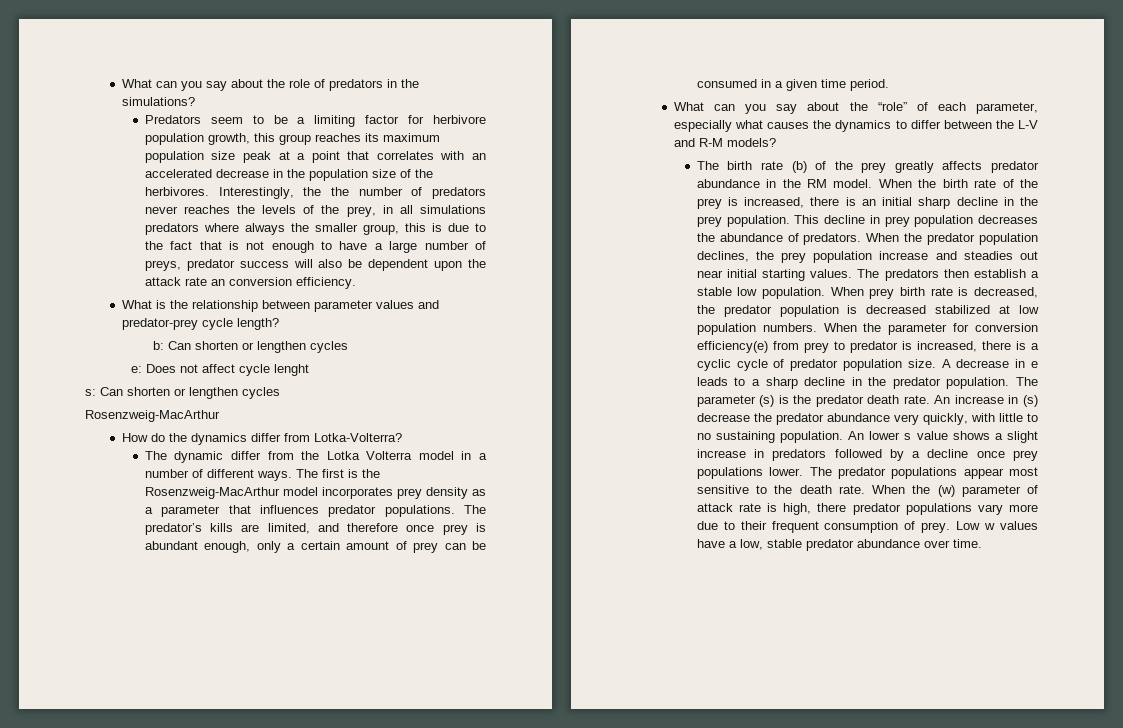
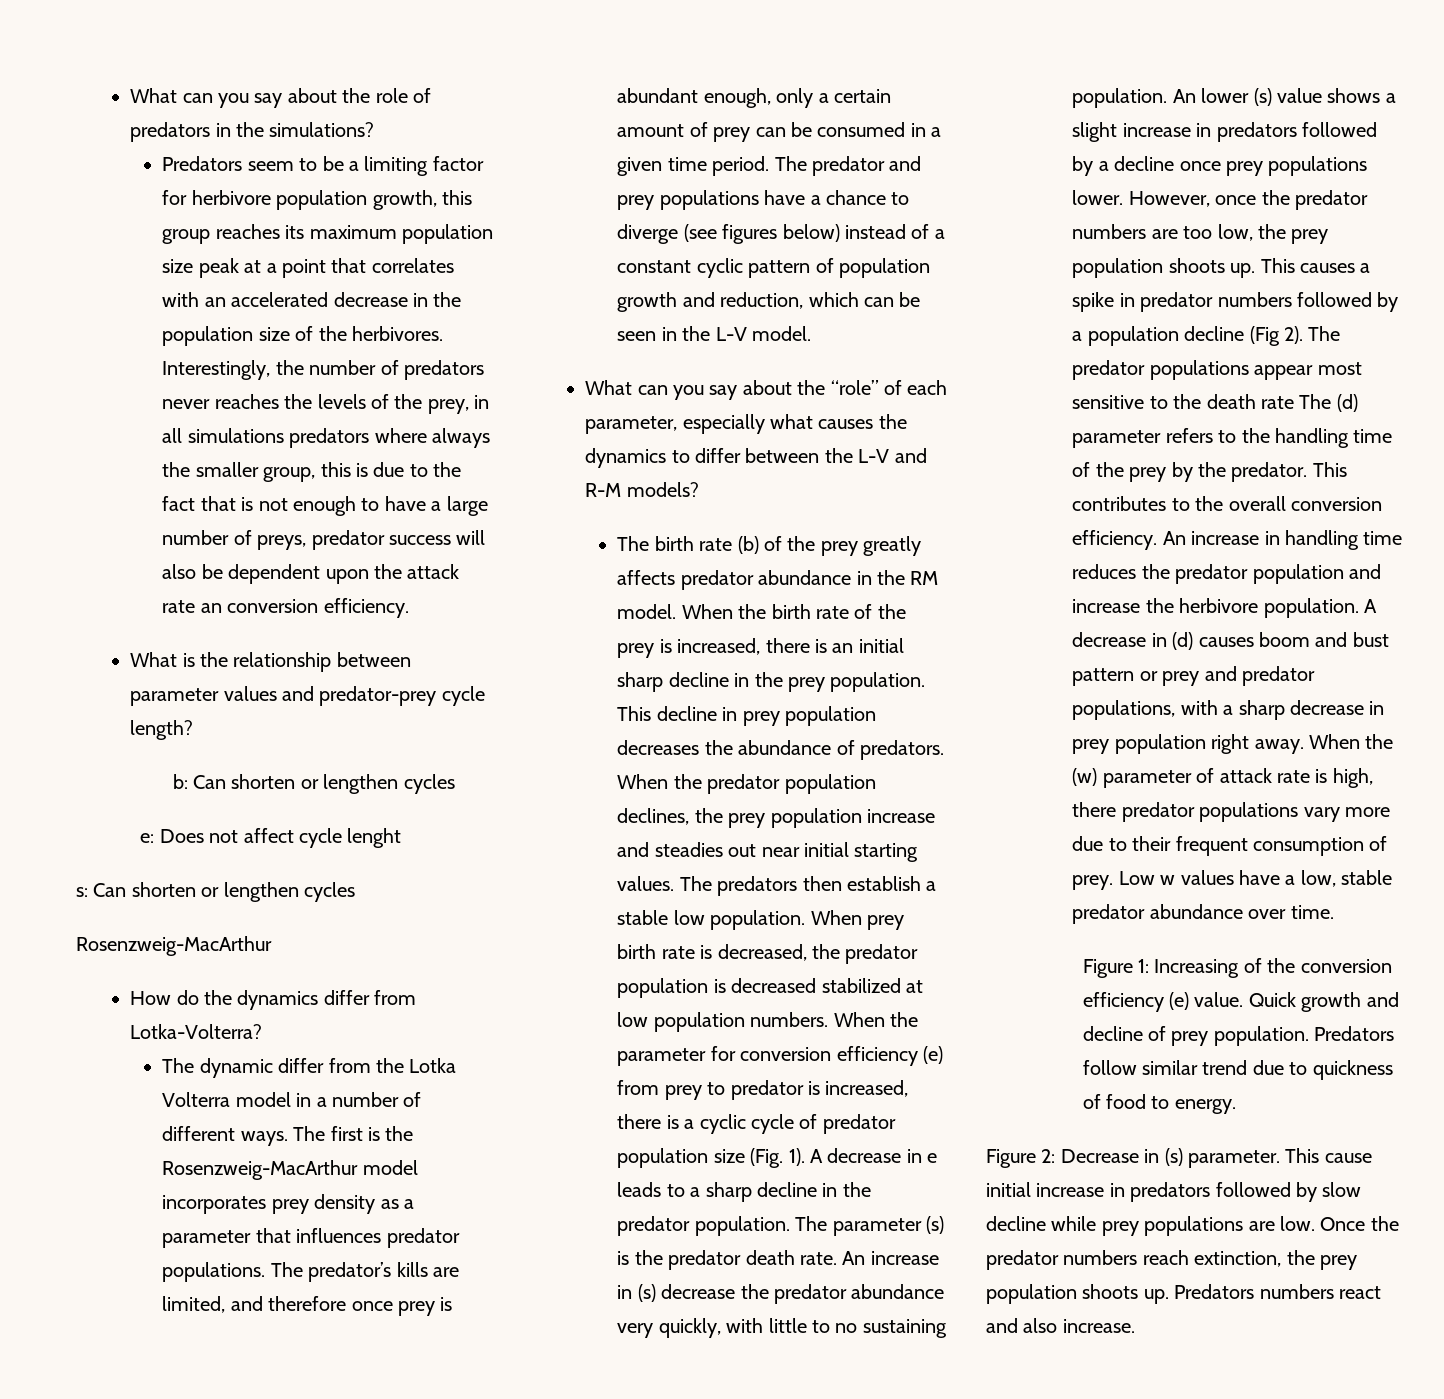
- Interestingly, the the number of predators never reaches the levels of the prey, in all simulations predators where always the smaller group, this is due to the fact that is not enough to have a large number of preys, predator success will also be dependent upon the attack rate an conversion efficiency.
+ Interestingly, the number of predators never reaches the levels of the prey, in all simulations predators where always the smaller group, this is due to the fact that is not enough to have a large number of preys, predator success will also be dependent upon the attack rate an conversion efficiency.
+ The predator and prey populations have a chance to diverge (see figures below) instead of a constant cyclic pattern of population growth and reduction, which can be seen in the L-V model.
- When the parameter for conversion efficiency(e) from prey to predator is increased, there is a cyclic cycle of predator population size.
+ When the parameter for conversion efficiency (e) from prey to predator is increased, there is a cyclic cycle of predator population size (Fig. 1).
- An lower s value shows a slight increase in predators followed by a decline once prey populations lower.
+ An lower (s) value shows a slight increase in predators followed by a decline once prey populations lower.
+ However, once the predator numbers are too low, the prey population shoots up. This causes a spike in predator numbers followed by a population decline (Fig 2).
- The predator populations appear most sensitive to the death rate.
+ The predator populations appear most sensitive to the death rate The (d) parameter refers to the handling time of the prey by the predator. This contributes to the overall conversion efficiency. An increase in handling time reduces the predator population and increase the herbivore population. A decrease in (d) causes boom and bust pattern or prey and predator populations, with a sharp decrease in prey population right away.
+ Figure 1: Increasing of the conversion efficiency (e) value. Quick growth and decline of prey population. Predators follow similar trend due to quickness of food to energy.
+ Figure 2: Decrease in (s) parameter. This cause initial increase in predators followed by slow decline while prey populations are low. Once the predator numbers reach extinction, the prey population shoots up. Predators numbers react and also increase.

